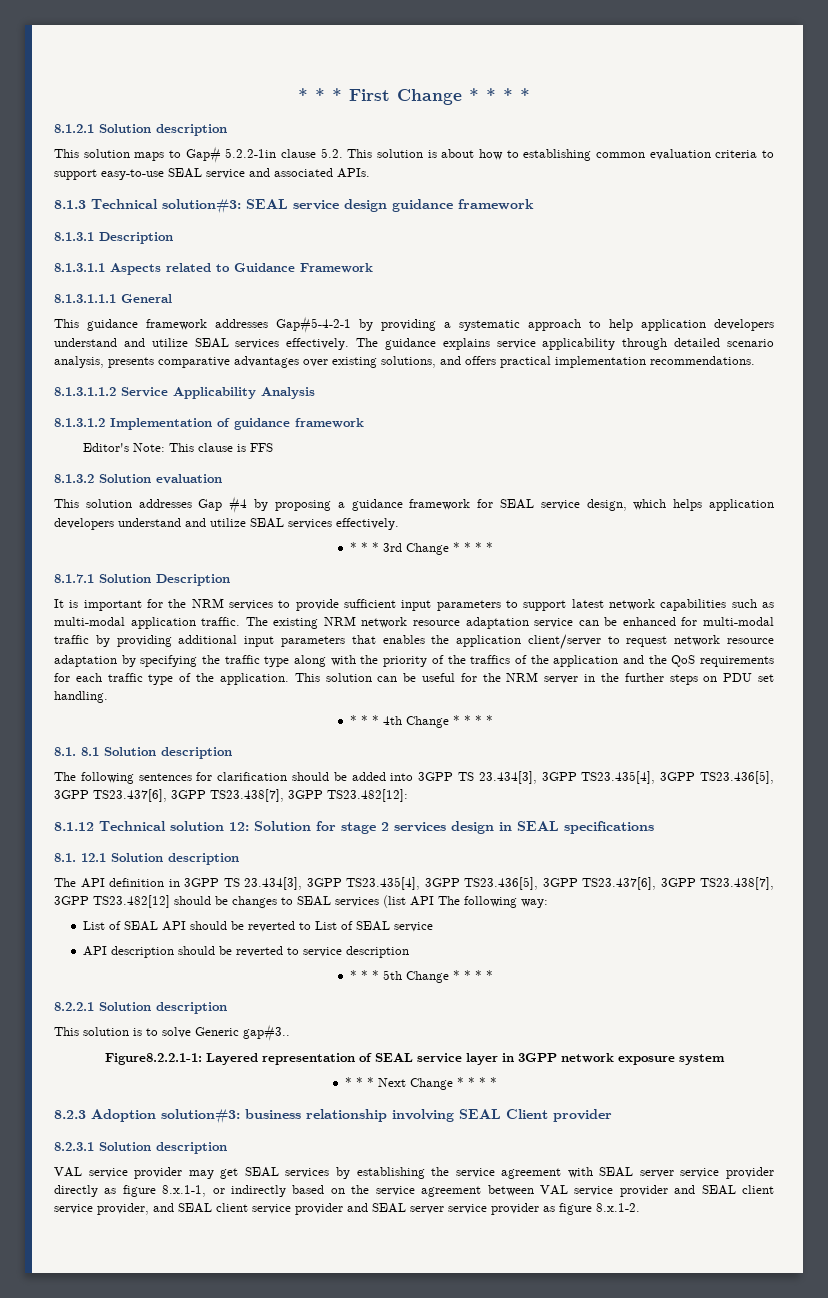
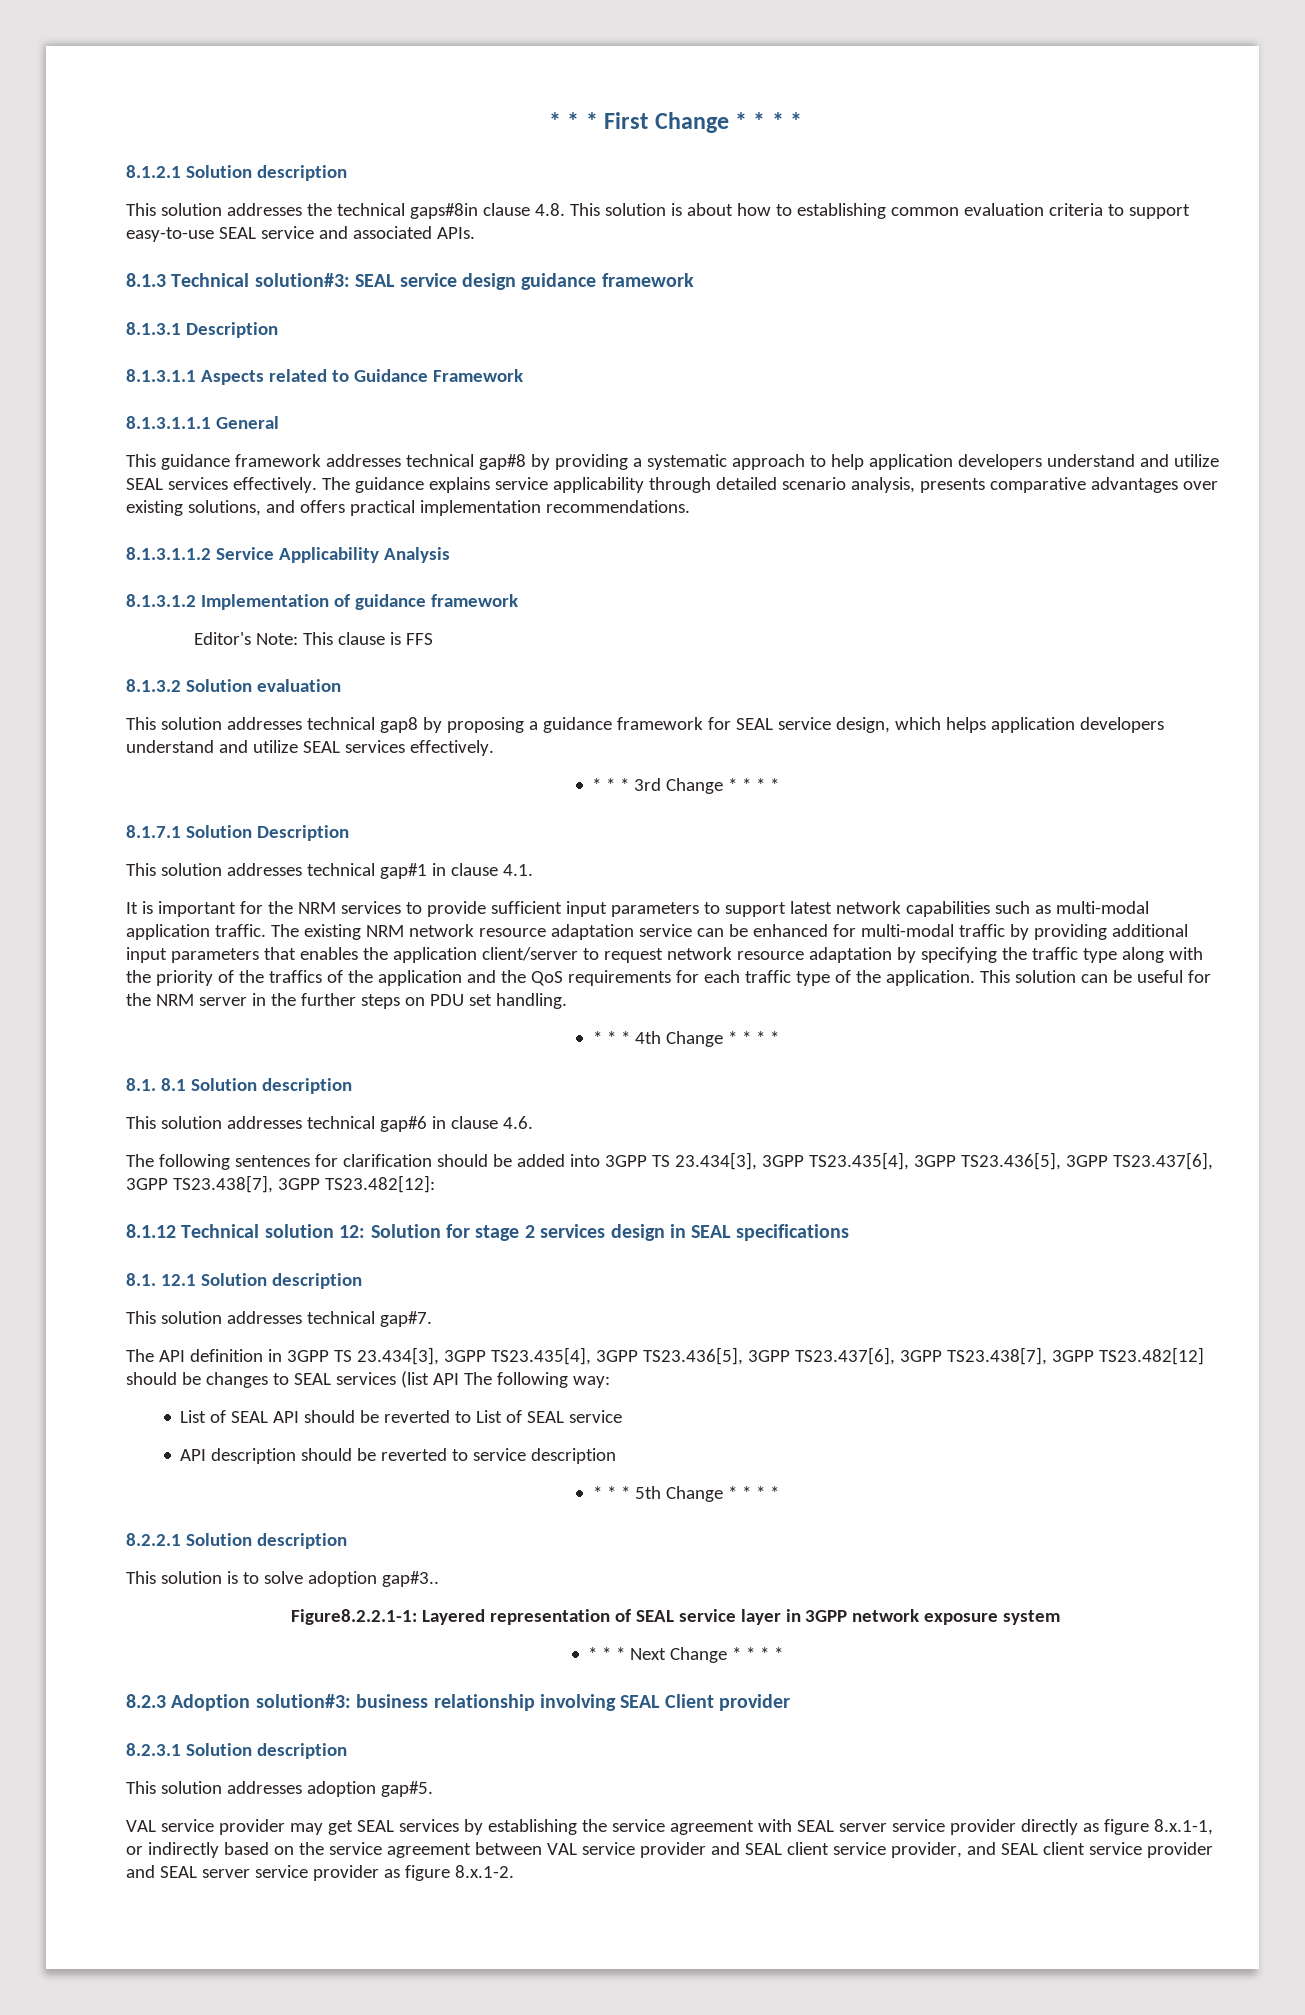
- This solution maps to Gap# 5.2.2-1in clause 5.2. This solution is about how to establishing common evaluation criteria to support easy-to-use SEAL service and associated APIs.
+ This solution addresses the technical gaps#8in clause 4.8. This solution is about how to establishing common evaluation criteria to support easy-to-use SEAL service and associated APIs.
- This guidance framework addresses Gap#5-4-2-1 by providing a systematic approach to help application developers understand and utilize SEAL services effectively.
+ This guidance framework addresses technical gap#8 by providing a systematic approach to help application developers understand and utilize SEAL services effectively.
- This solution addresses Gap #4 by proposing a guidance framework for SEAL service design, which helps application developers understand and utilize SEAL services effectively.
+ This solution addresses technical gap8 by proposing a guidance framework for SEAL service design, which helps application developers understand and utilize SEAL services effectively.
+ This solution addresses technical gap#1 in clause 4.1.
+ This solution addresses technical gap#6 in clause 4.6.
+ This solution addresses technical gap#7.
- This solution is to solve Generic gap#3..
+ This solution is to solve adoption gap#3..
+ This solution addresses adoption gap#5.

